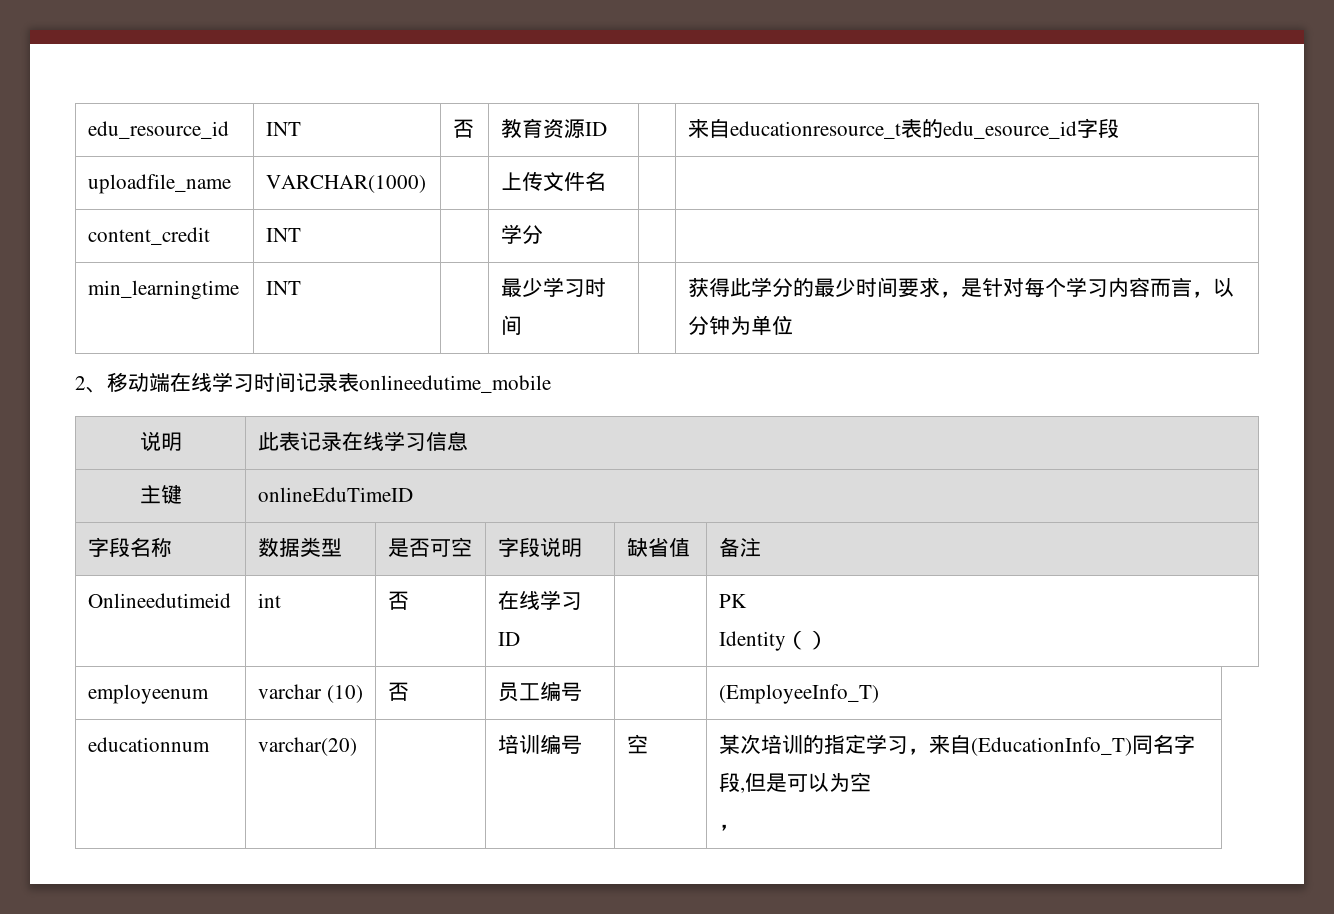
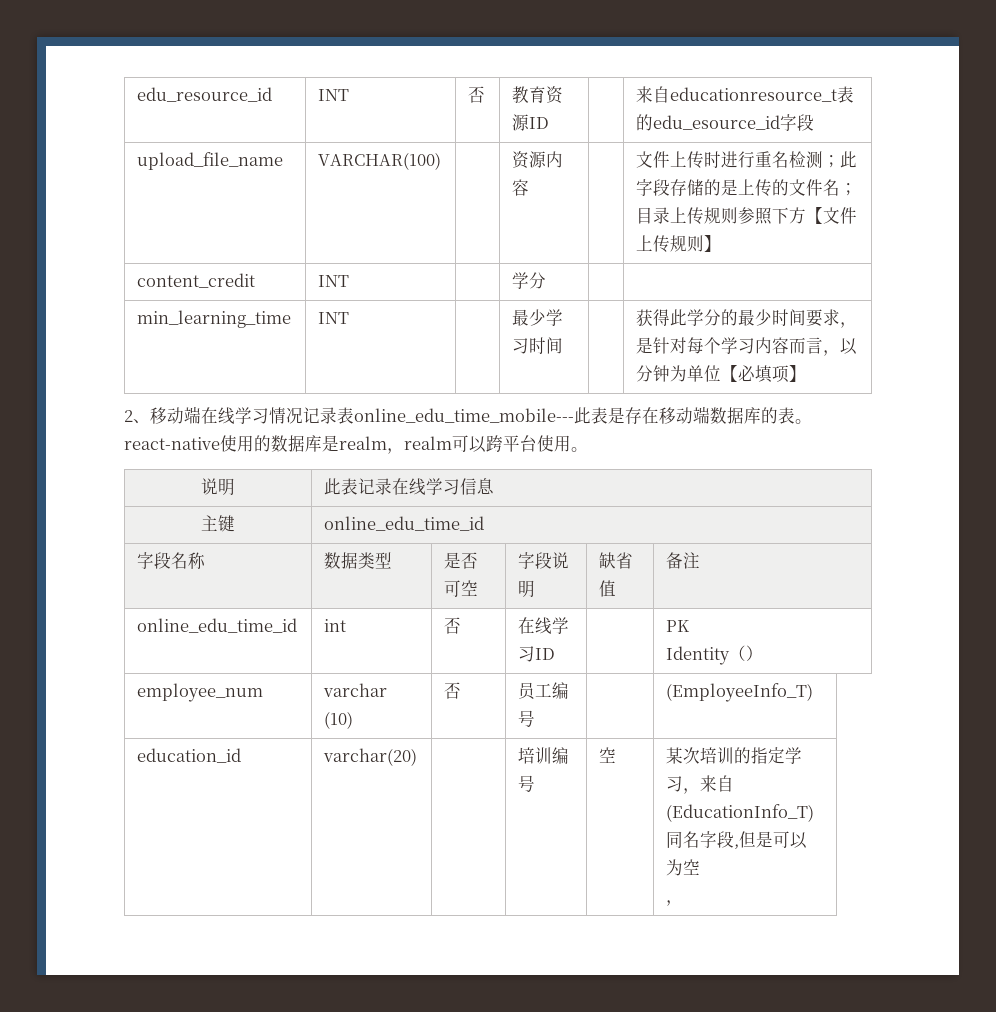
- uploadfile_name | VARCHAR(1000) | | 上传文件名 | |
+ upload_file_name | VARCHAR(100) | | 资源内容 | | 文件上传时进行重名检测；此字段存储的是上传的文件名；目录上传规则参照下方【文件上传规则】
- min_learningtime | INT | | 最少学习时间 | | 获得此学分的最少时间要求，是针对每个学习内容而言，以分钟为单位
+ min_learning_time | INT | | 最少学习时间 | | 获得此学分的最少时间要求，是针对每个学习内容而言，以分钟为单位【必填项】
- 2、移动端在线学习时间记录表onlineedutime_mobile
+ 2、移动端在线学习情况记录表online_edu_time_mobile---此表是存在移动端数据库的表。react-native使用的数据库是realm，realm可以跨平台使用。
- 主键 | onlineEduTimeID
+ 主键 | online_edu_time_id
- Onlineedutimeid | int | 否 | 在线学习ID | | PK
+ online_edu_time_id | int | 否 | 在线学习ID | | PK
- employeenum | varchar (10) | 否 | 员工编号 | | (EmployeeInfo_T)
+ employee_num | varchar (10) | 否 | 员工编号 | | (EmployeeInfo_T)
- educationnum | varchar(20) | | 培训编号 | 空 | 某次培训的指定学习，来自(EducationInfo_T)同名字段,但是可以为空
+ education_id | varchar(20) | | 培训编号 | 空 | 某次培训的指定学习，来自(EducationInfo_T)同名字段,但是可以为空

